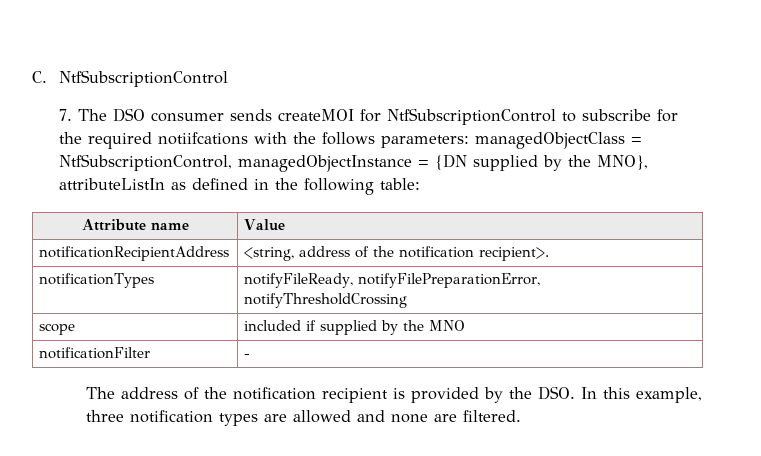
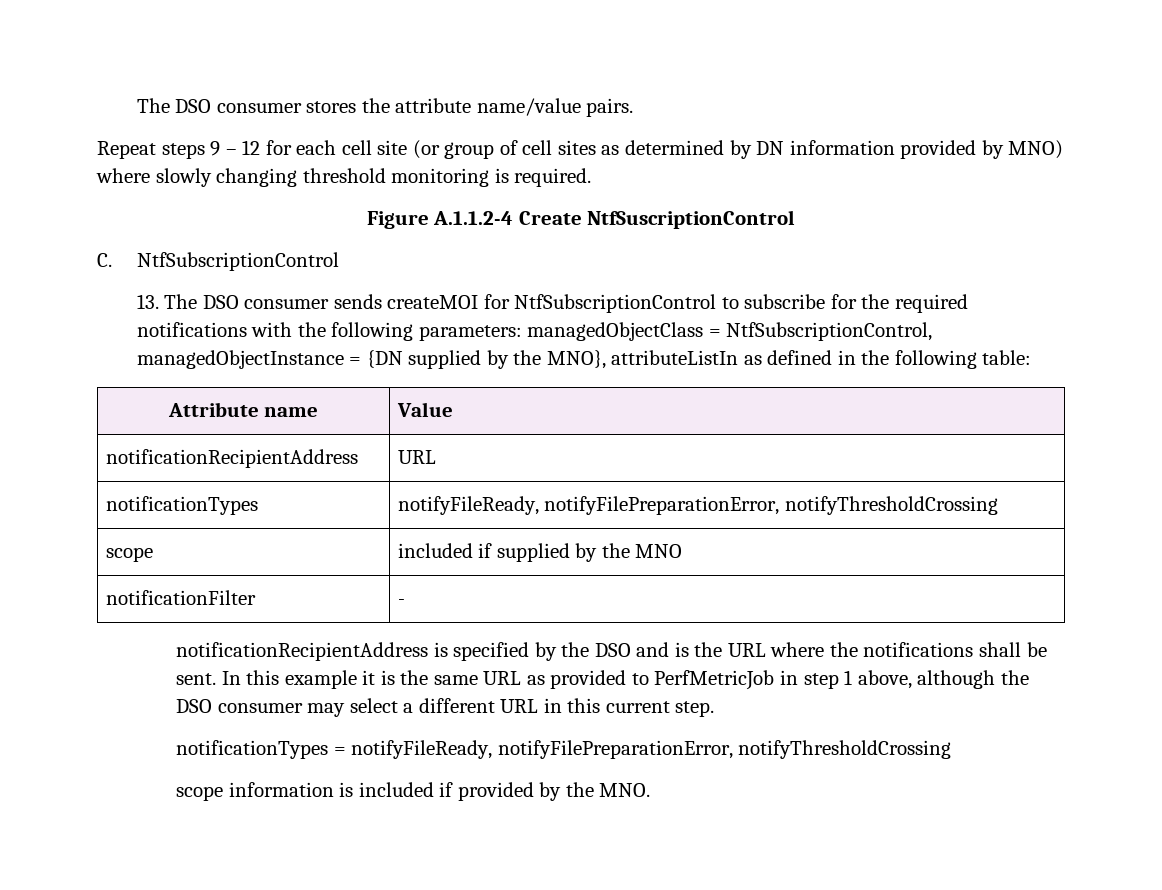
+ The DSO consumer stores the attribute name/value pairs.
+ Repeat steps 9 – 12 for each cell site (or group of cell sites as determined by DN information provided by MNO) where slowly changing threshold monitoring is required.
+ Figure A.1.1.2-4 Create NtfSuscriptionControl
- 7. The DSO consumer sends createMOI for NtfSubscriptionControl to subscribe for the required notiifcations with the follows parameters: managedObjectClass = NtfSubscriptionControl, managedObjectInstance = {DN supplied by the MNO}, attributeListIn as defined in the following table:
+ 13. The DSO consumer sends createMOI for NtfSubscriptionControl to subscribe for the required notifications with the following parameters: managedObjectClass = NtfSubscriptionControl, managedObjectInstance = {DN supplied by the MNO}, attributeListIn as defined in the following table:
- notificationRecipientAddress | <string, address of the notification recipient>.
+ notificationRecipientAddress | URL
- The address of the notification recipient is provided by the DSO. In this example, three notification types are allowed and none are filtered.
+ notificationRecipientAddress is specified by the DSO and is the URL where the notifications shall be sent. In this example it is the same URL as provided to PerfMetricJob in step 1 above, although the DSO consumer may select a different URL in this current step.
+ notificationTypes = notifyFileReady, notifyFilePreparationError, notifyThresholdCrossing
+ scope information is included if provided by the MNO.

